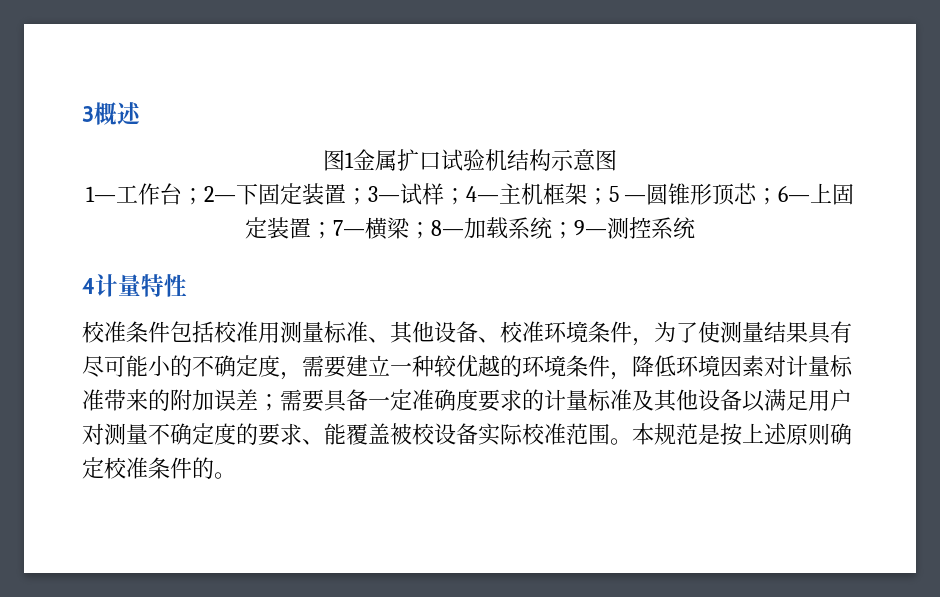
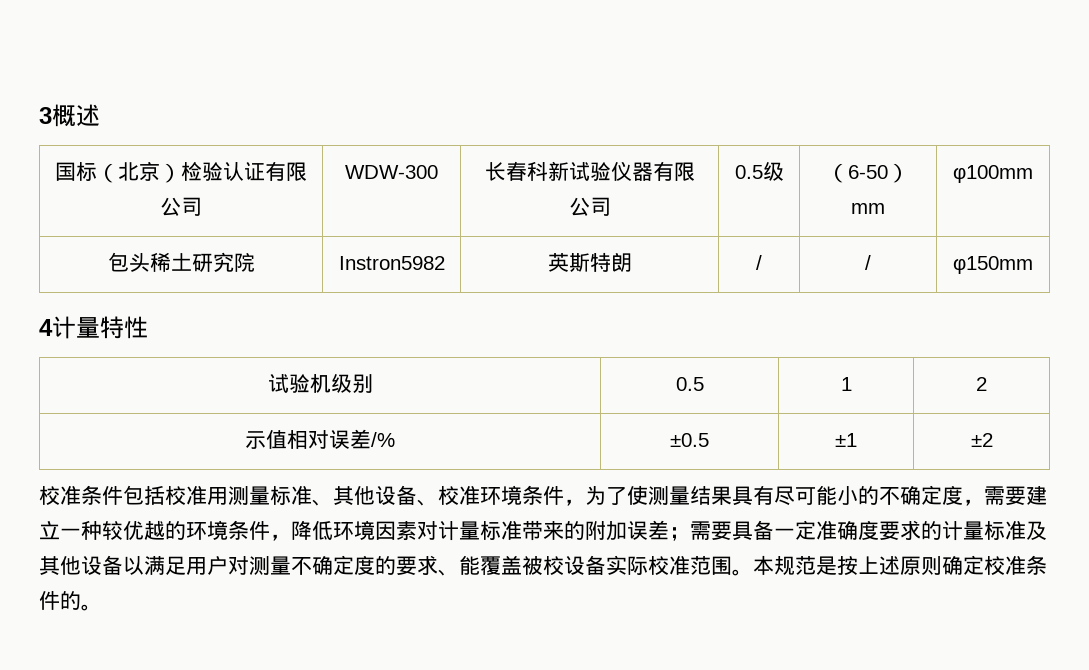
- 图1金属扩口试验机结构示意图
- 1—工作台；2—下固定装置；3—试样；4—主机框架；5 —圆锥形顶芯；6—上固定装置；7—横梁；8—加载系统；9—测控系统
+ 国标（北京）检验认证有限公司 | WDW-300 | 长春科新试验仪器有限公司 | 0.5级 | （6-50）mm | φ100mm
+ 包头稀土研究院 | Instron5982 | 英斯特朗 | / | / | φ150mm
  4计量特性
+ 试验机级别 | 0.5 | 1 | 2
+ 示值相对误差/% | ±0.5 | ±1 | ±2

